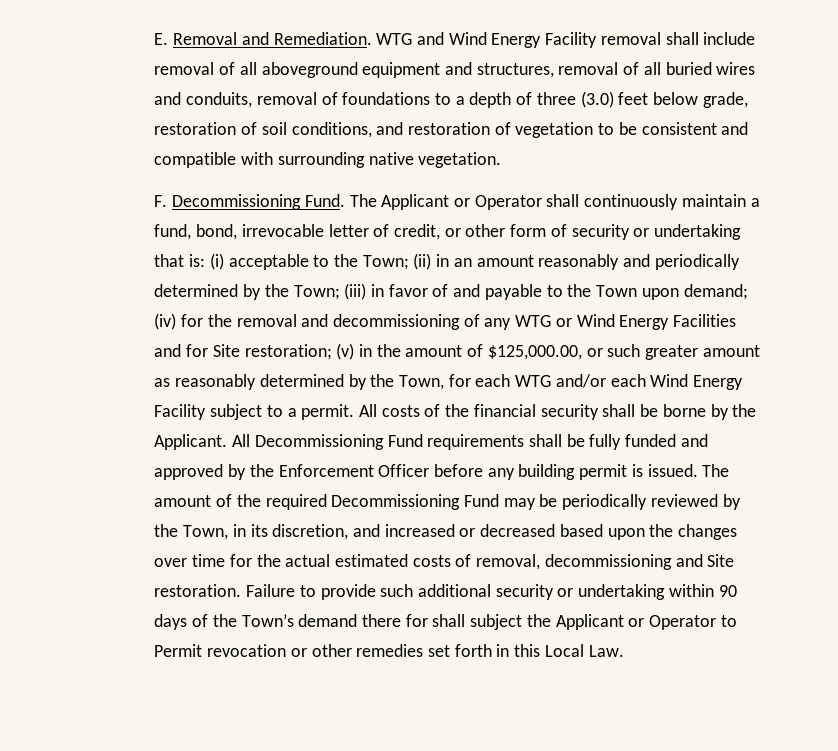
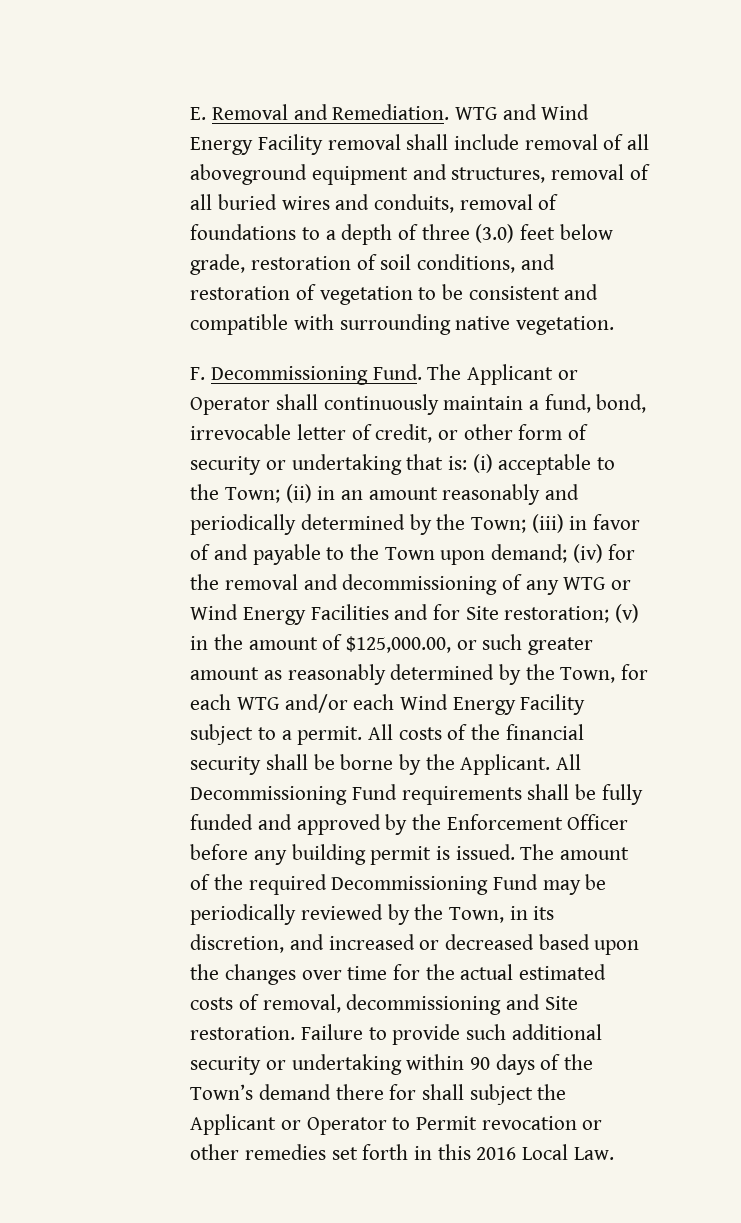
- Failure to provide such additional security or undertaking within 90 days of the Town’s demand there for shall subject the Applicant or Operator to Permit revocation or other remedies set forth in this Local Law.
+ Failure to provide such additional security or undertaking within 90 days of the Town’s demand there for shall subject the Applicant or Operator to Permit revocation or other remedies set forth in this 2016 Local Law.

